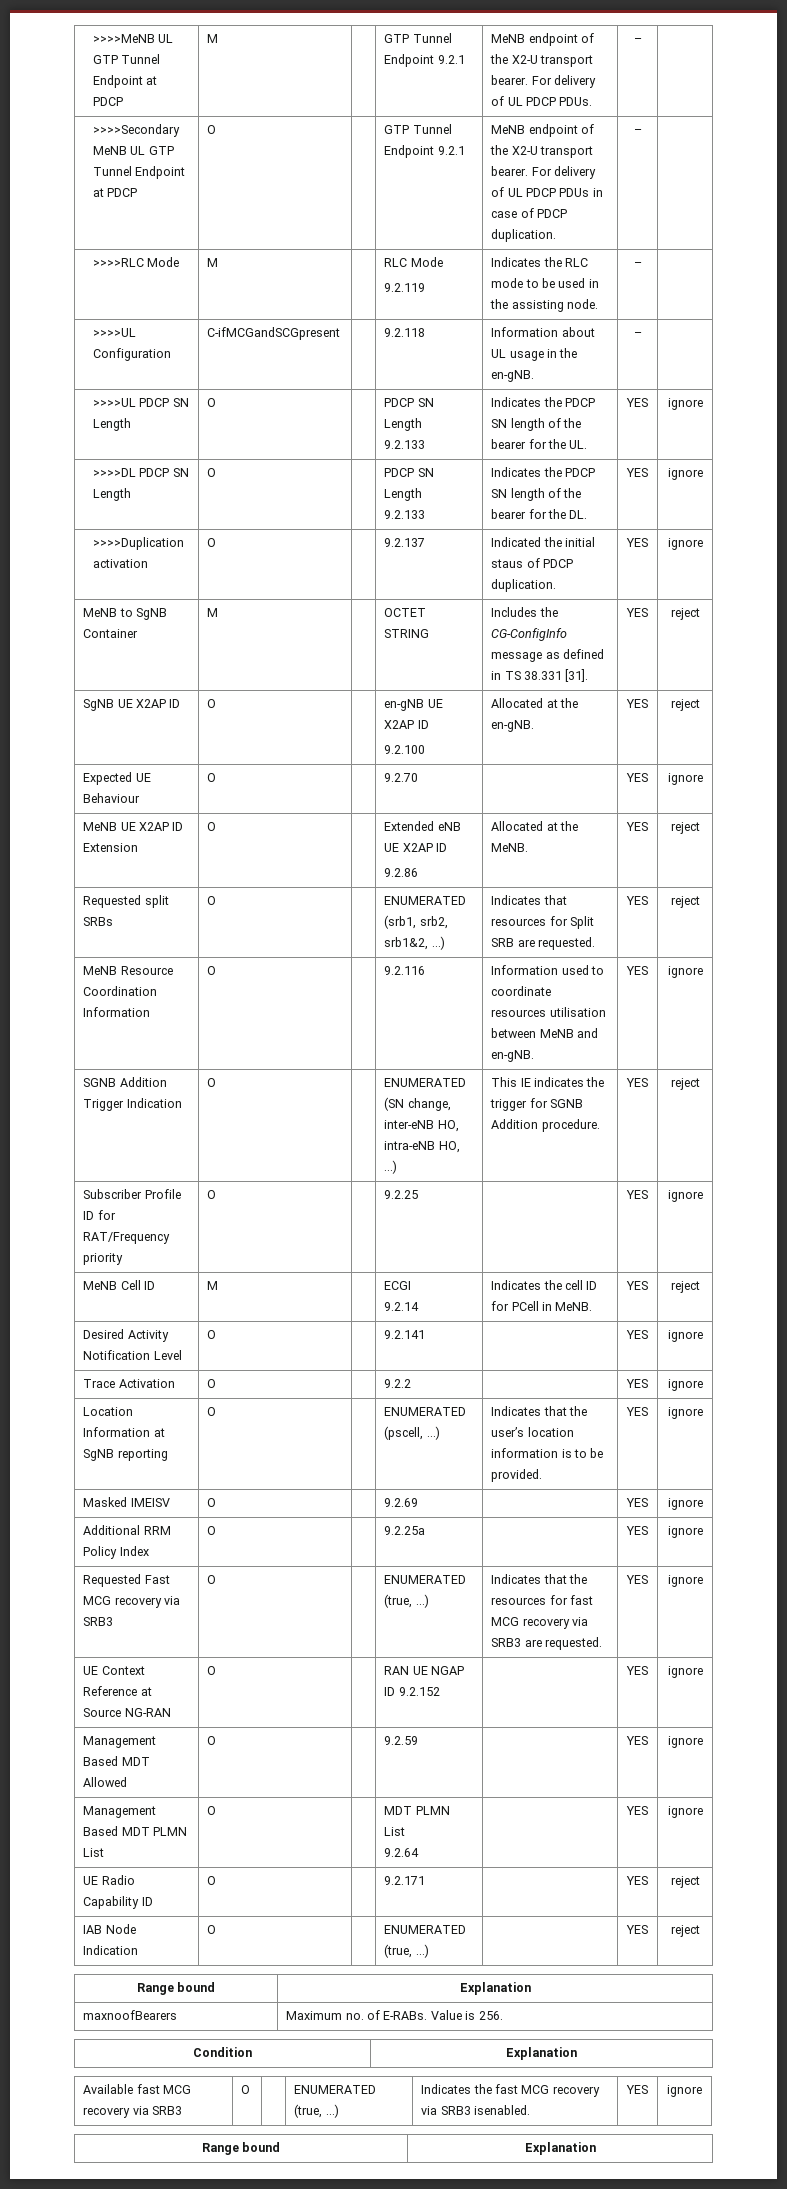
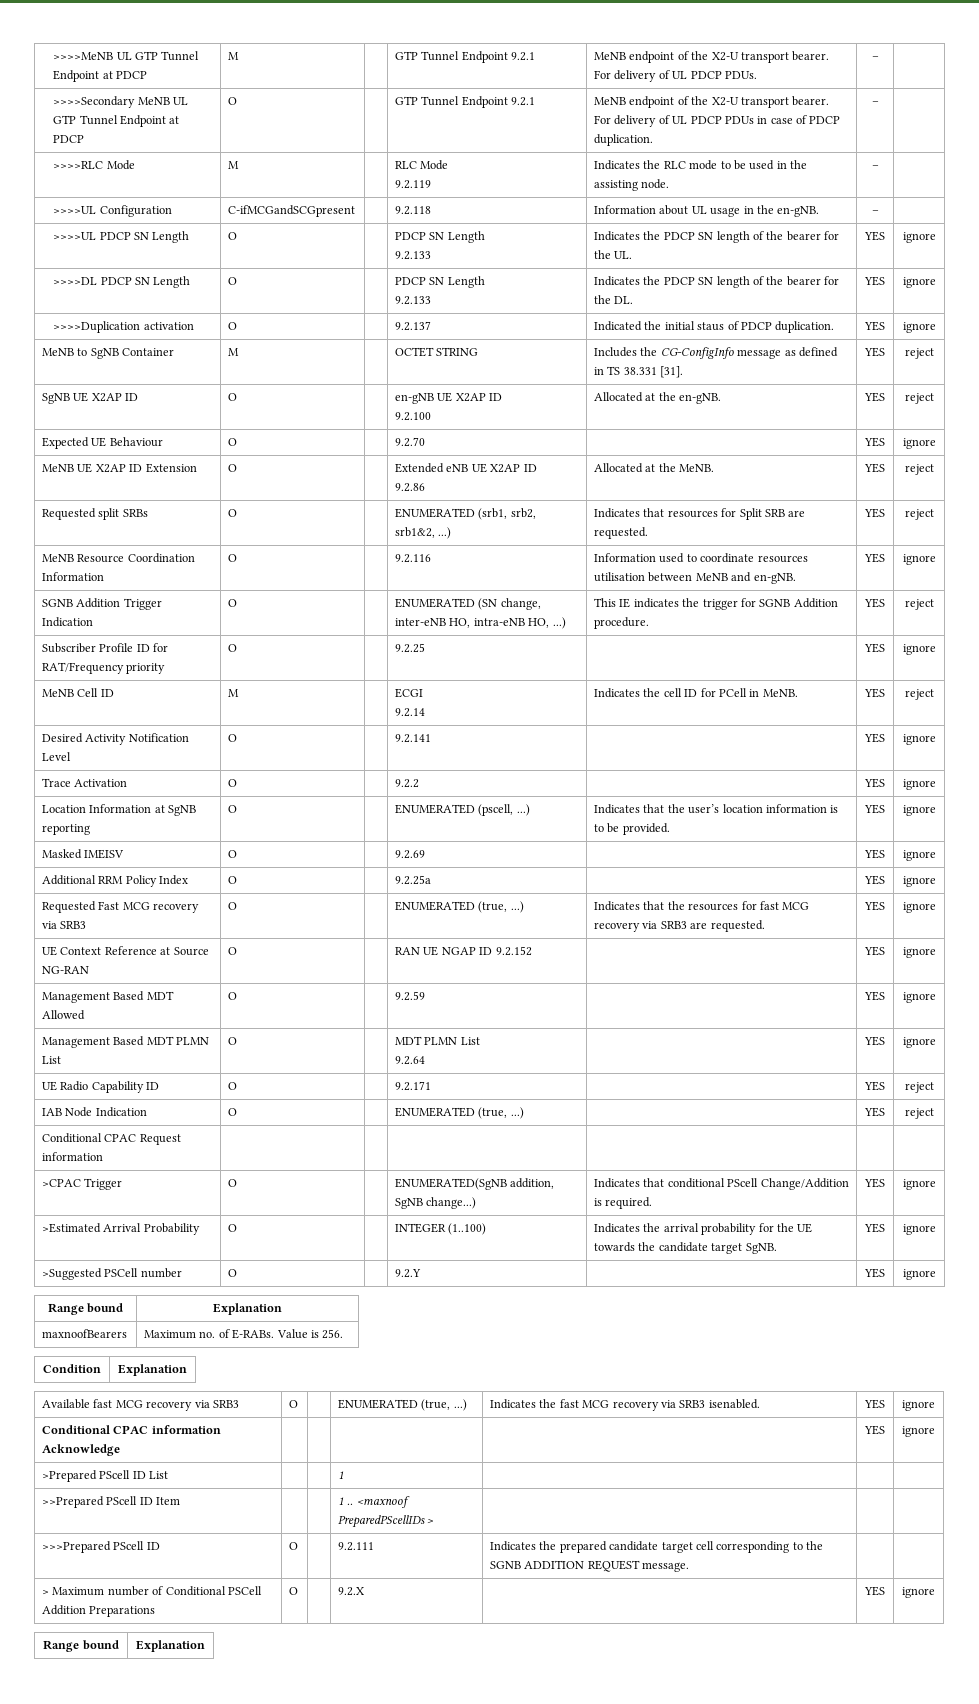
+ Conditional CPAC Request information | | | | | |
+ >CPAC Trigger | O | | ENUMERATED(SgNB addition, SgNB change...) | Indicates that conditional PScell Change/Addition is required. | YES | ignore
+ >Estimated Arrival Probability | O | | INTEGER (1..100) | Indicates the arrival probability for the UE towards the candidate target SgNB. | YES | ignore
+ >Suggested PSCell number | O | | 9.2.Y | | YES | ignore
+ Conditional CPAC information Acknowledge | | | | | YES | ignore
+ >Prepared PScell ID List | | | 1 | | |
+ >>Prepared PScell ID Item | | | 1 .. <maxnoof PreparedPScellIDs > | | |
+ >>>Prepared PScell ID | O | | 9.2.111 | Indicates the prepared candidate target cell corresponding to the SGNB ADDITION REQUEST message. | |
+ > Maximum number of Conditional PSCell Addition Preparations | O | | 9.2.X | | YES | ignore

